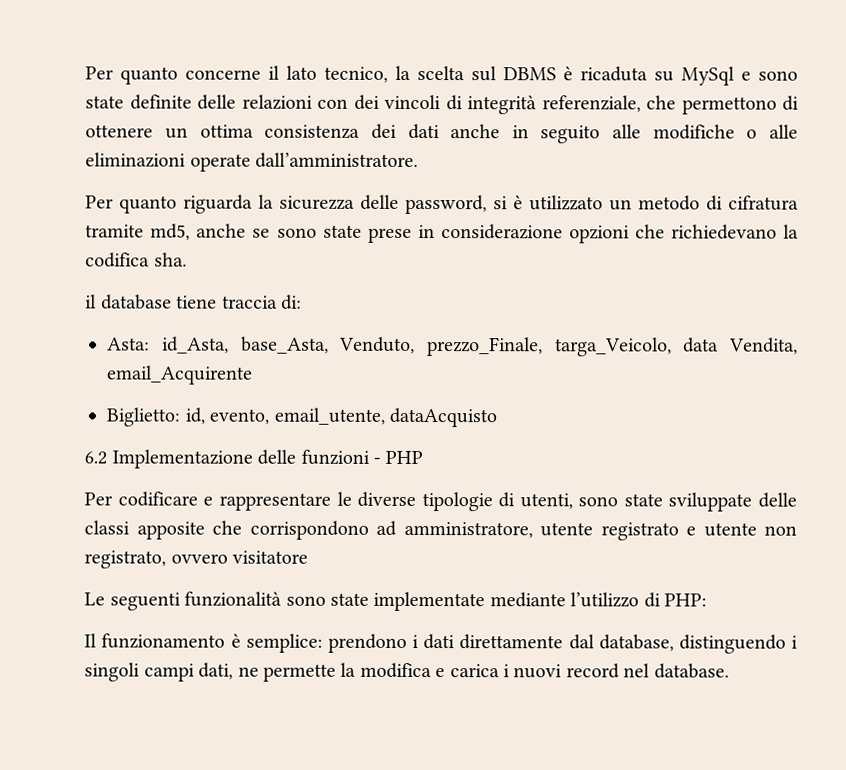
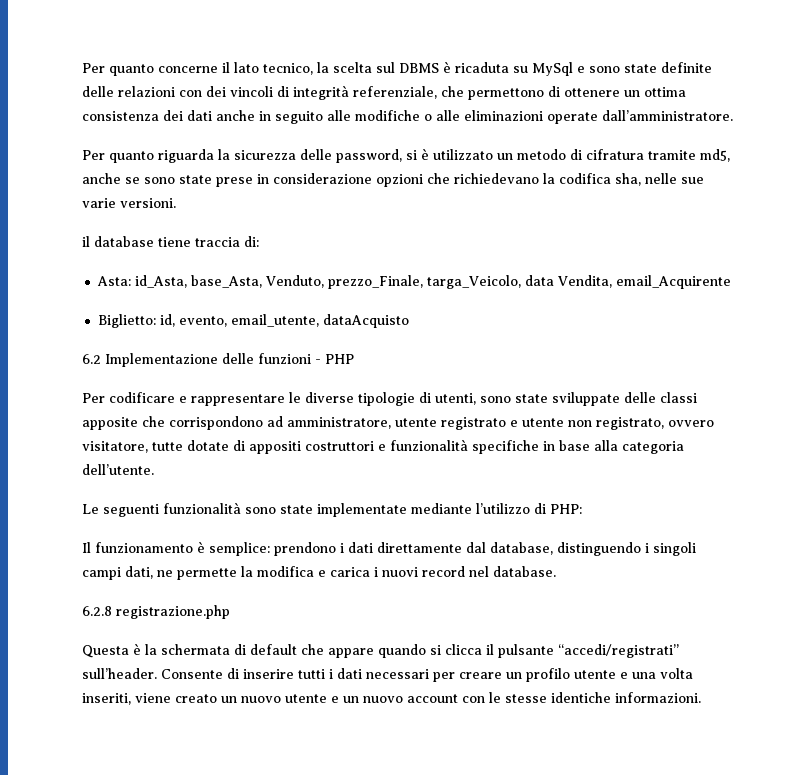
- Per quanto riguarda la sicurezza delle password, si è utilizzato un metodo di cifratura tramite md5, anche se sono state prese in considerazione opzioni che richiedevano la codifica sha.
+ Per quanto riguarda la sicurezza delle password, si è utilizzato un metodo di cifratura tramite md5, anche se sono state prese in considerazione opzioni che richiedevano la codifica sha, nelle sue varie versioni.
- Per codificare e rappresentare le diverse tipologie di utenti, sono state sviluppate delle classi apposite che corrispondono ad amministratore, utente registrato e utente non registrato, ovvero visitatore
+ Per codificare e rappresentare le diverse tipologie di utenti, sono state sviluppate delle classi apposite che corrispondono ad amministratore, utente registrato e utente non registrato, ovvero visitatore, tutte dotate di appositi costruttori e funzionalità specifiche in base alla categoria dell’utente.
+ 6.2.8 registrazione.php
+ Questa è la schermata di default che appare quando si clicca il pulsante “accedi/registrati” sull’header. Consente di inserire tutti i dati necessari per creare un profilo utente e una volta inseriti, viene creato un nuovo utente e un nuovo account con le stesse identiche informazioni.

